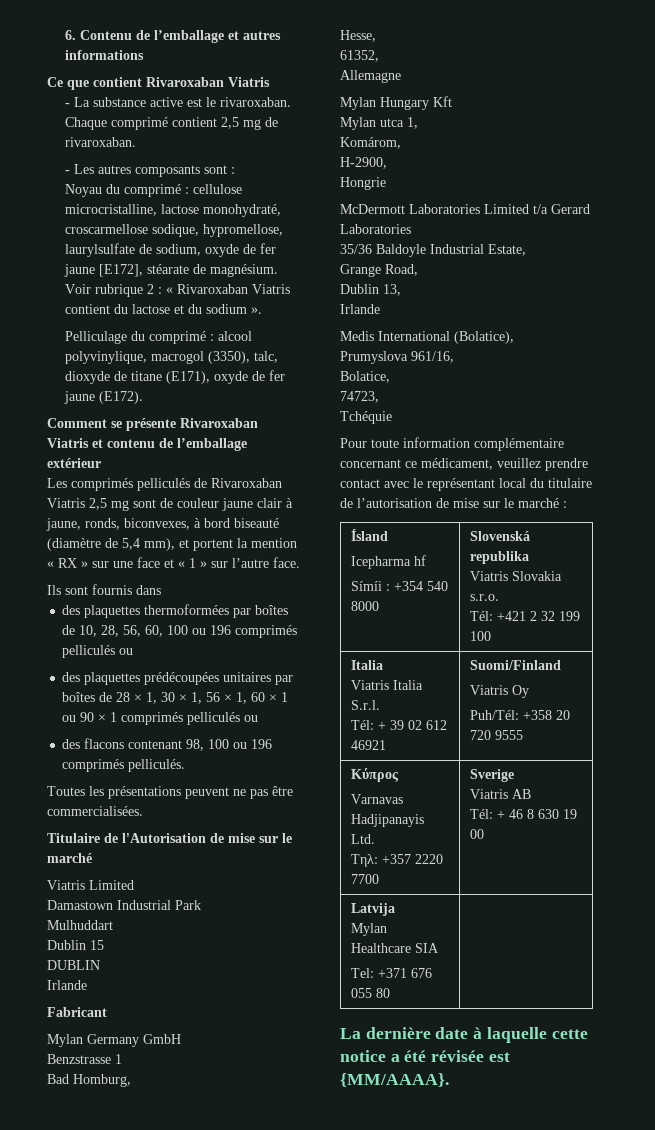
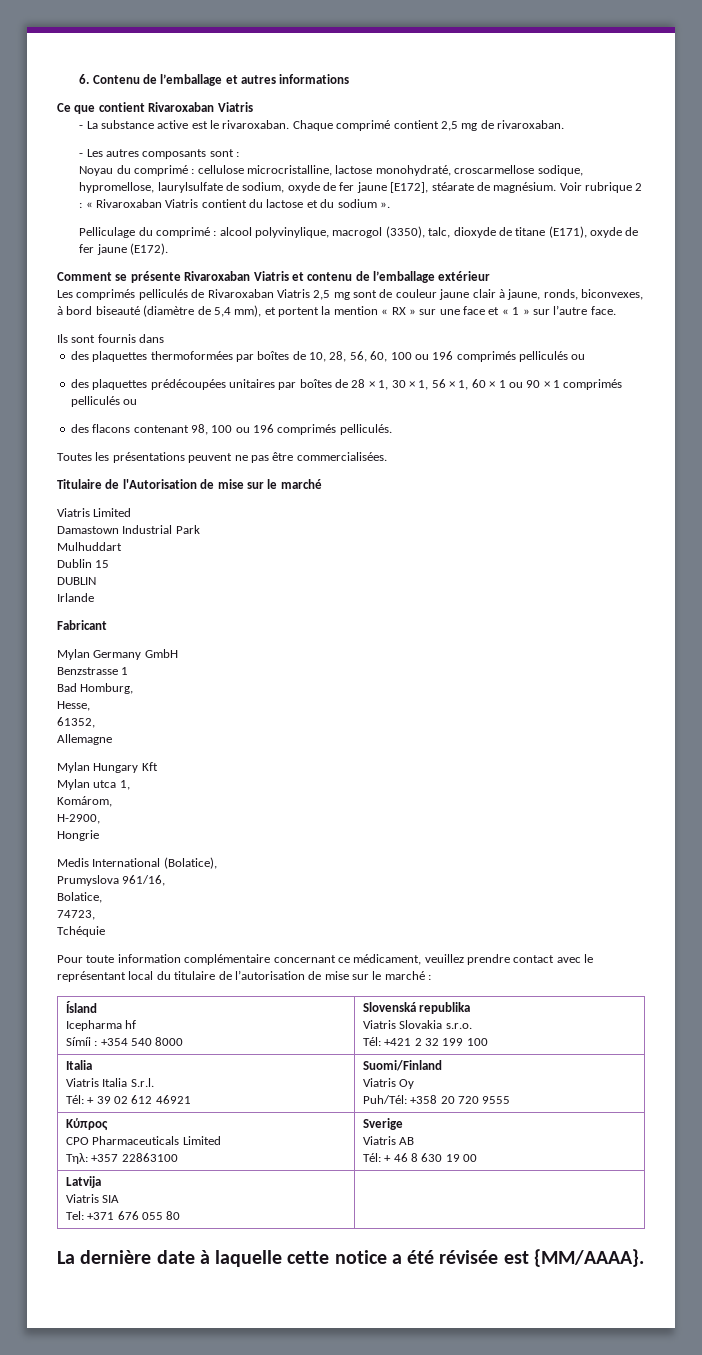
- McDermott Laboratories Limited t/a Gerard Laboratories
- 35/36 Baldoyle Industrial Estate,
- Grange Road,
- Dublin 13,
- Irlande
  Κύπρος
- Varnavas Hadjipanayis Ltd.
- Τηλ: +357 2220 7700 | Sverige
+ CPO Pharmaceuticals Limited
+ Τηλ: +357 22863100 | Sverige
  Latvija
- Mylan Healthcare SIA
+ Viatris SIA

